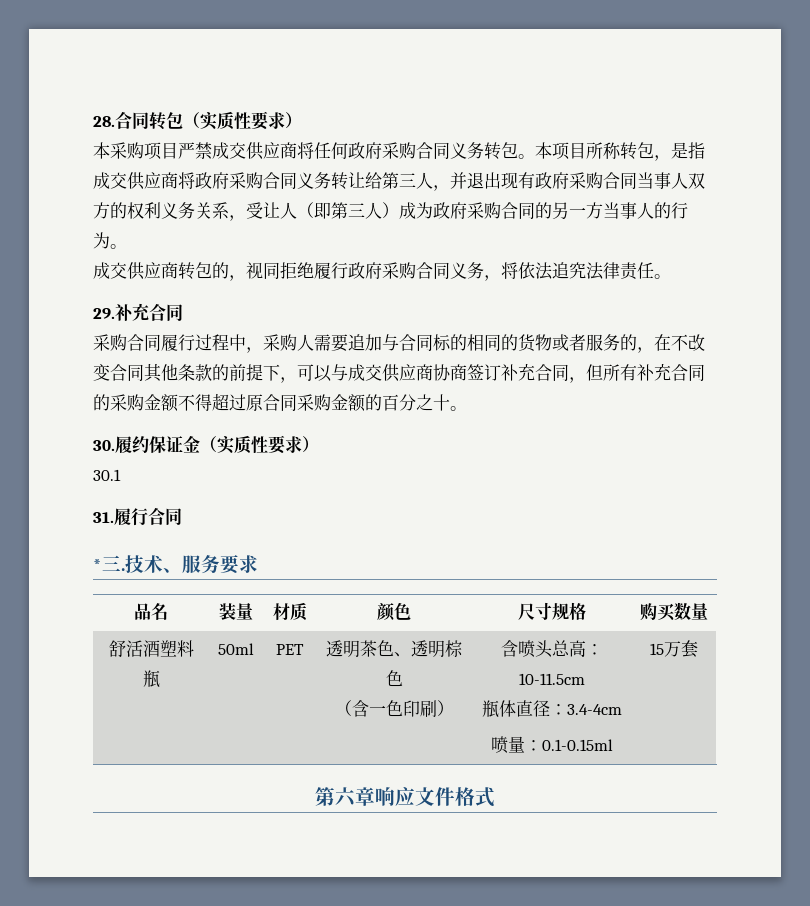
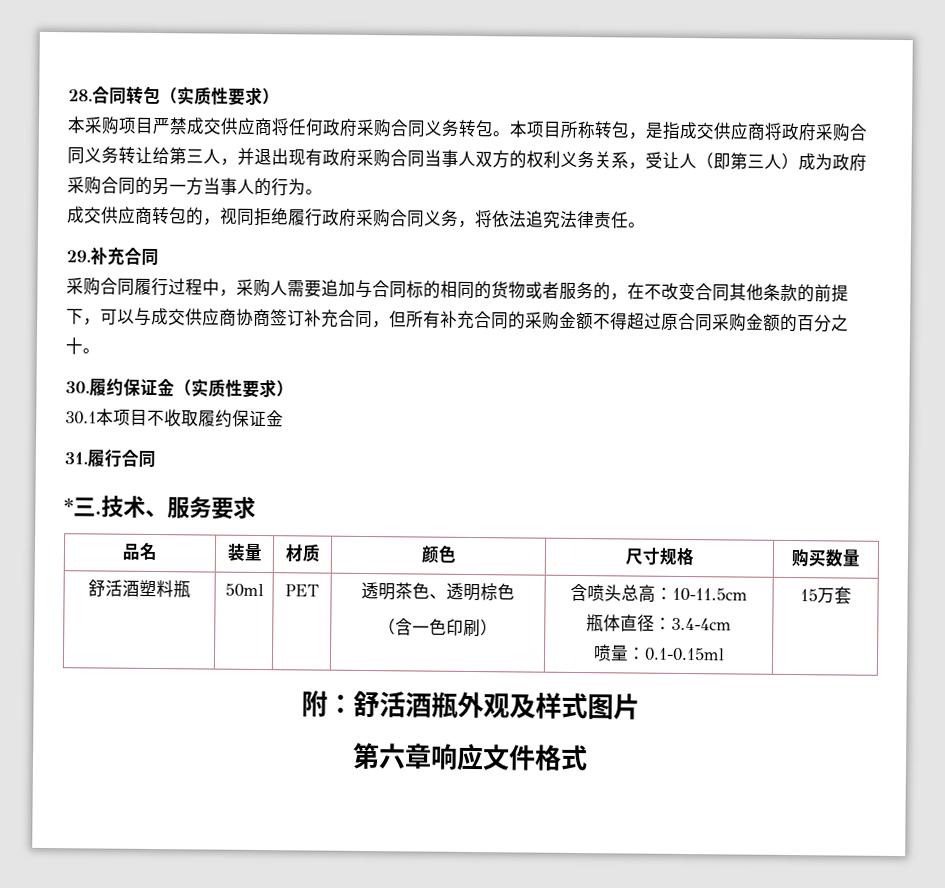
- 30.1
+ 30.1本项目不收取履约保证金
+ 附：舒活酒瓶外观及样式图片

